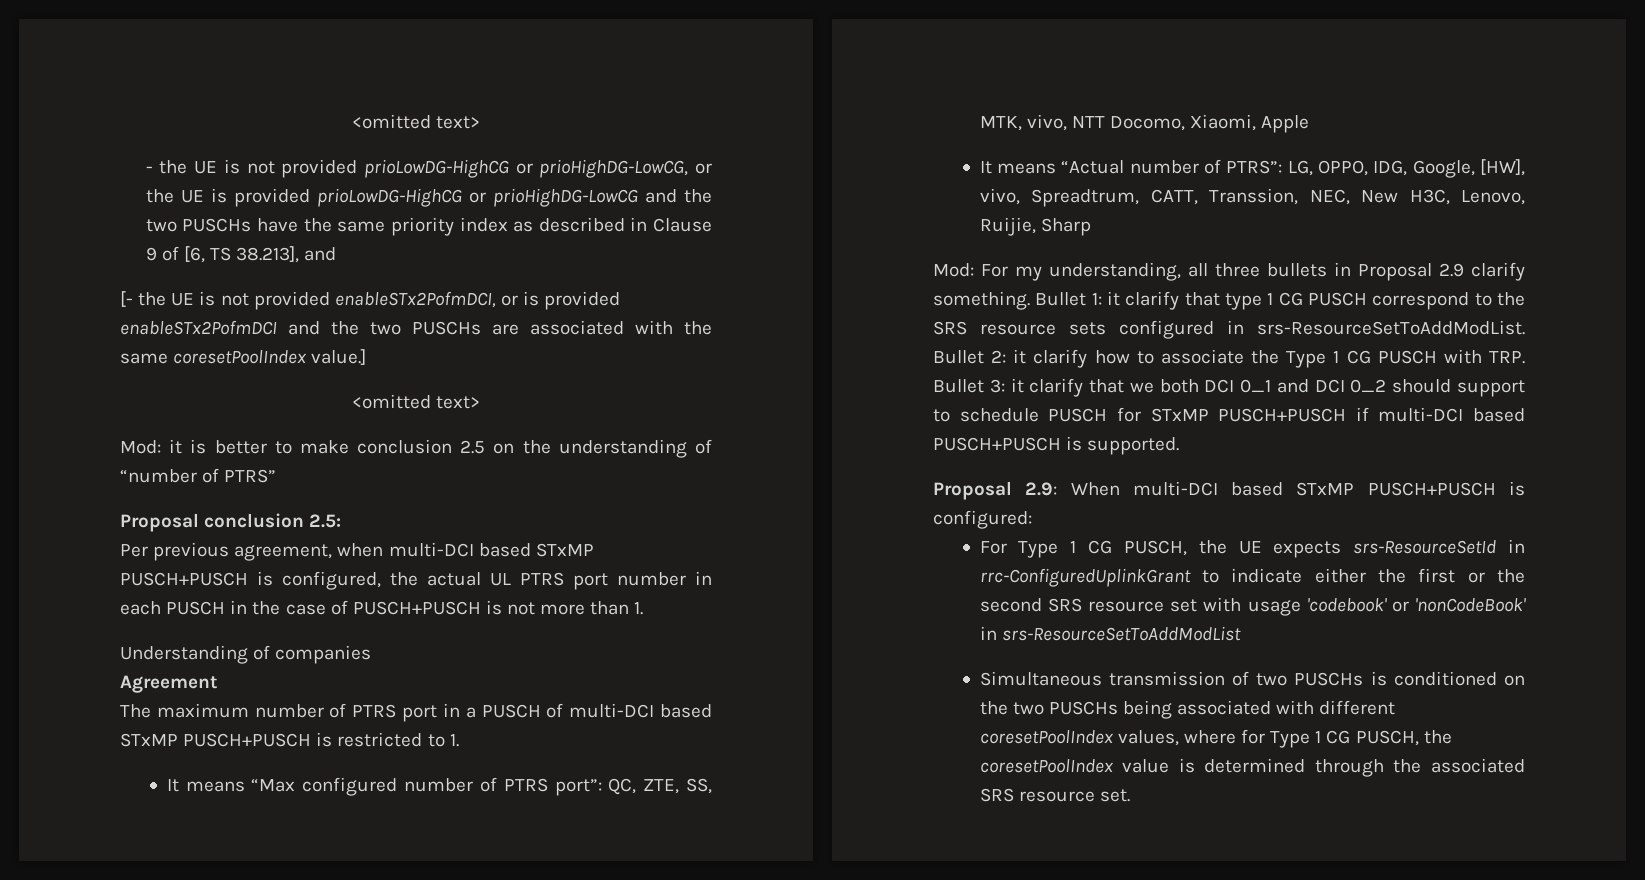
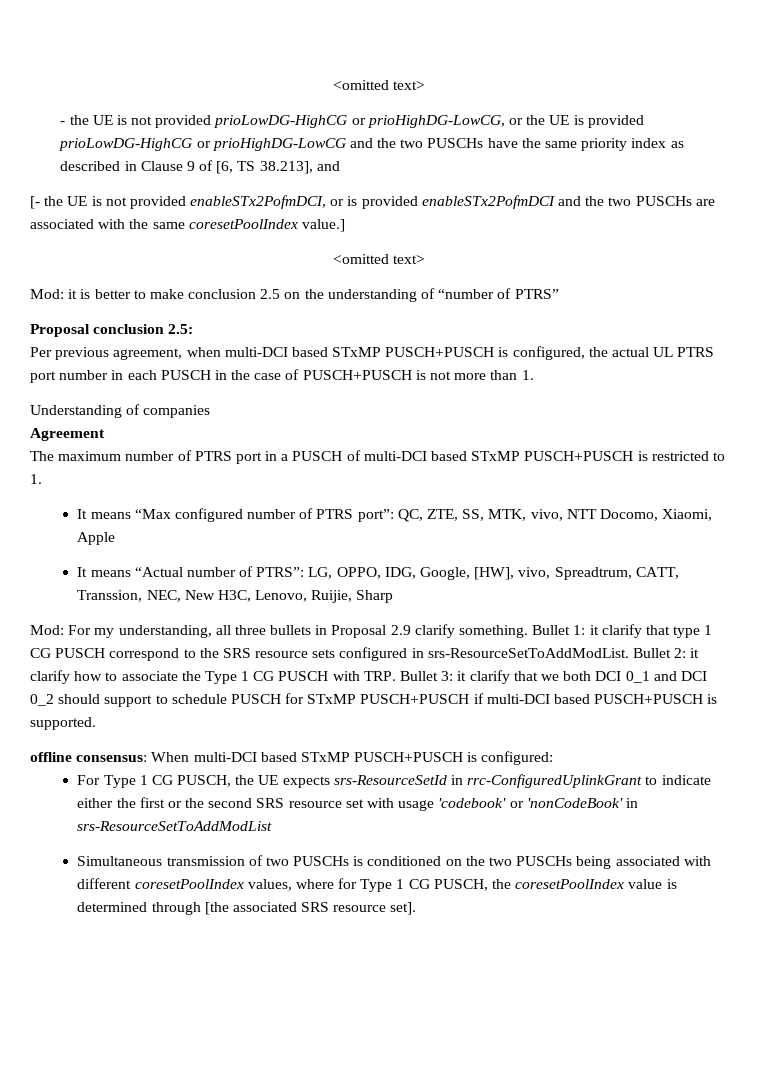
- Proposal 2.9: When multi-DCI based STxMP PUSCH+PUSCH is configured:
+ offline consensus: When multi-DCI based STxMP PUSCH+PUSCH is configured:
- Simultaneous transmission of two PUSCHs is conditioned on the two PUSCHs being associated with different coresetPoolIndex values, where for Type 1 CG PUSCH, the coresetPoolIndex value is determined through the associated SRS resource set.
+ Simultaneous transmission of two PUSCHs is conditioned on the two PUSCHs being associated with different coresetPoolIndex values, where for Type 1 CG PUSCH, the coresetPoolIndex value is determined through [the associated SRS resource set].

